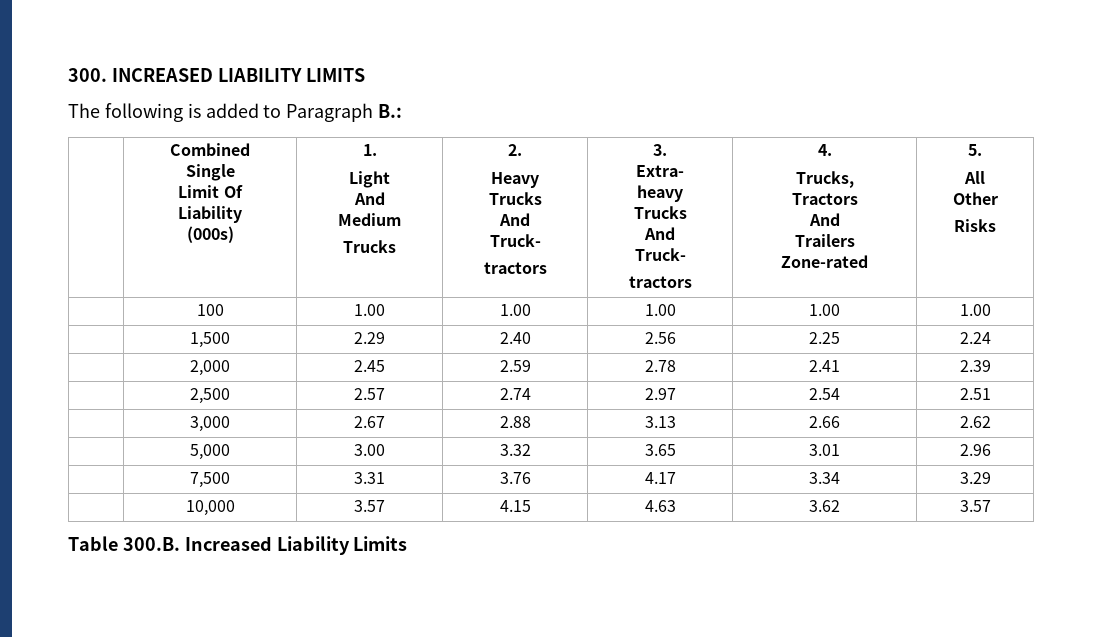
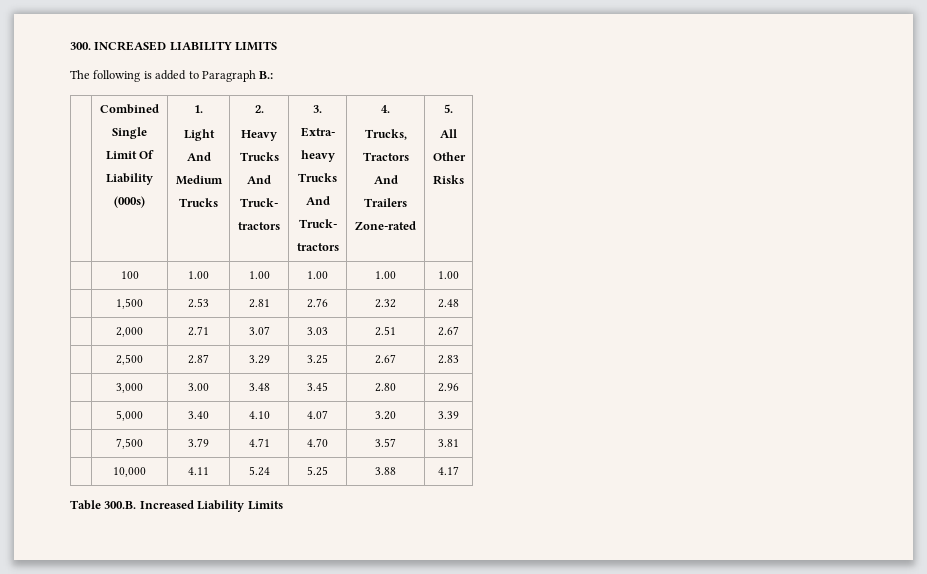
- | 1,500 | 2.29 | 2.40 | 2.56 | 2.25 | 2.24
- | 2,000 | 2.45 | 2.59 | 2.78 | 2.41 | 2.39
- | 2,500 | 2.57 | 2.74 | 2.97 | 2.54 | 2.51
- | 3,000 | 2.67 | 2.88 | 3.13 | 2.66 | 2.62
- | 5,000 | 3.00 | 3.32 | 3.65 | 3.01 | 2.96
- | 7,500 | 3.31 | 3.76 | 4.17 | 3.34 | 3.29
- | 10,000 | 3.57 | 4.15 | 4.63 | 3.62 | 3.57
+ | 1,500 | 2.53 | 2.81 | 2.76 | 2.32 | 2.48
+ | 2,000 | 2.71 | 3.07 | 3.03 | 2.51 | 2.67
+ | 2,500 | 2.87 | 3.29 | 3.25 | 2.67 | 2.83
+ | 3,000 | 3.00 | 3.48 | 3.45 | 2.80 | 2.96
+ | 5,000 | 3.40 | 4.10 | 4.07 | 3.20 | 3.39
+ | 7,500 | 3.79 | 4.71 | 4.70 | 3.57 | 3.81
+ | 10,000 | 4.11 | 5.24 | 5.25 | 3.88 | 4.17

